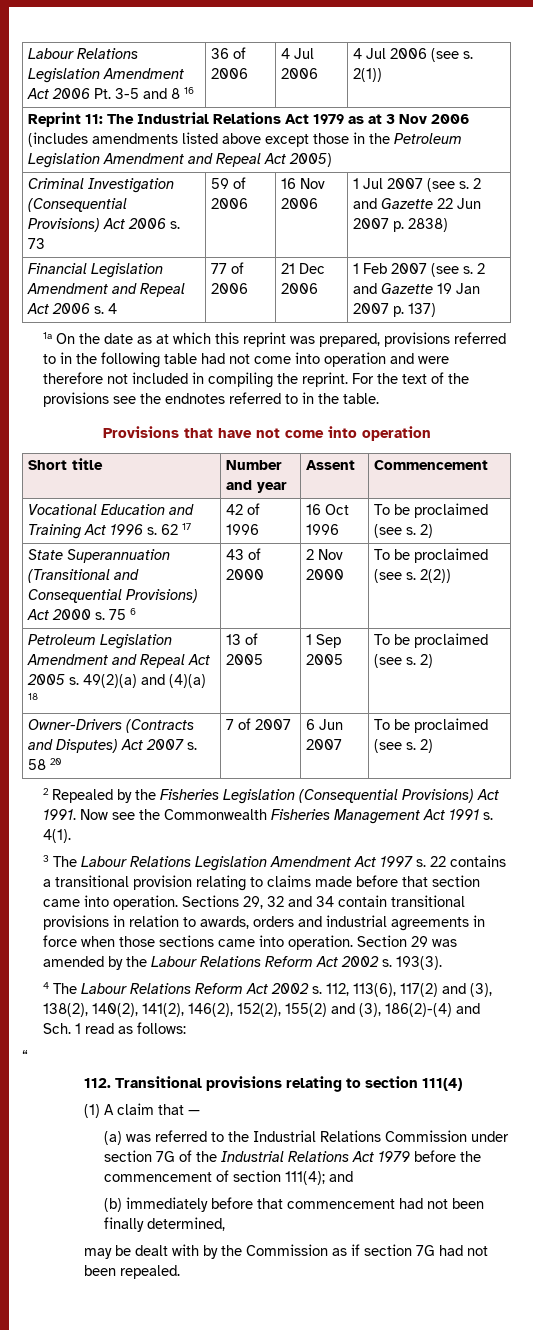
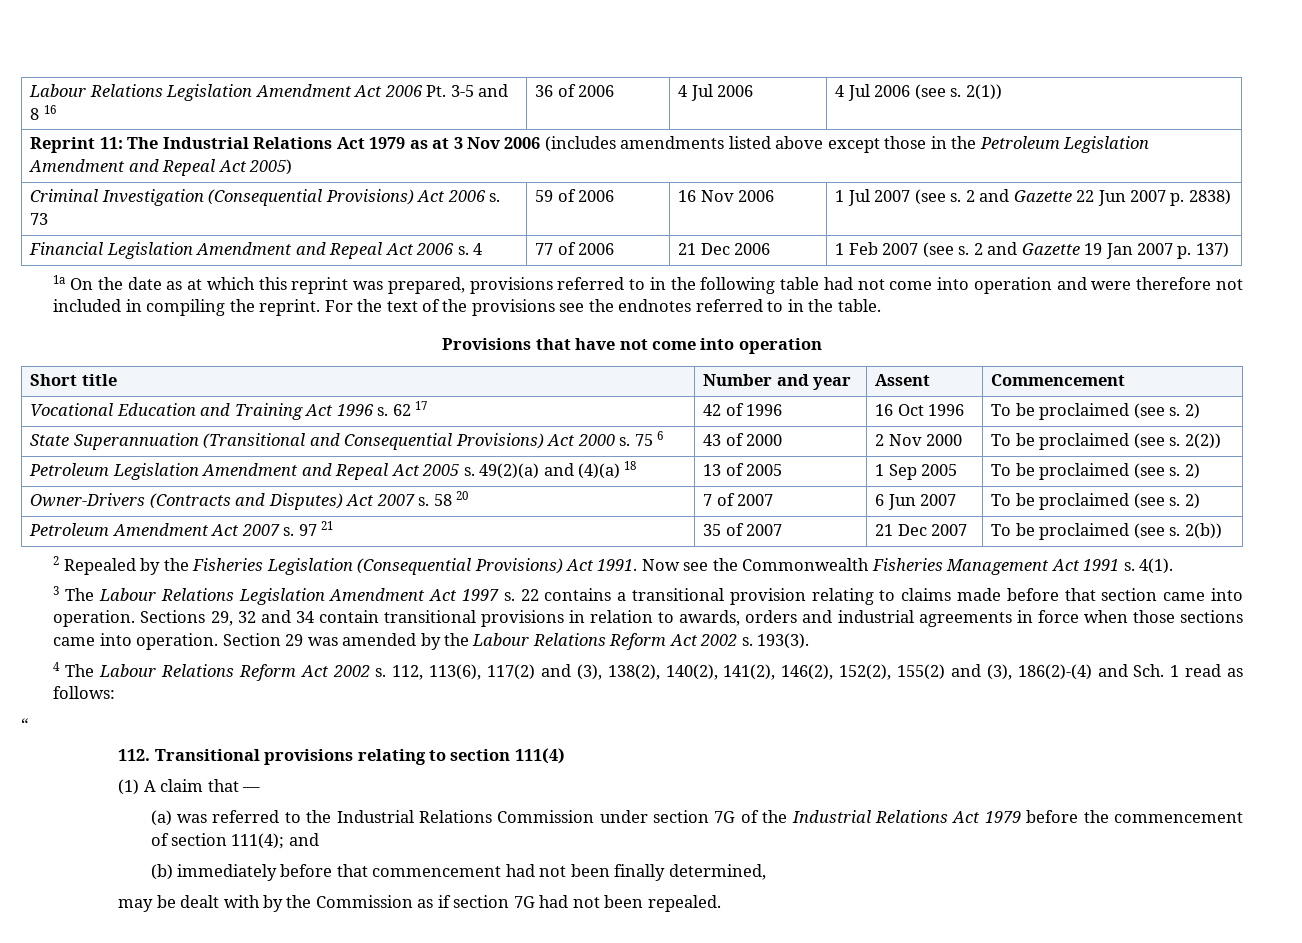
+ Petroleum Amendment Act 2007 s. 97 21 | 35 of 2007 | 21 Dec 2007 | To be proclaimed (see s. 2(b))

